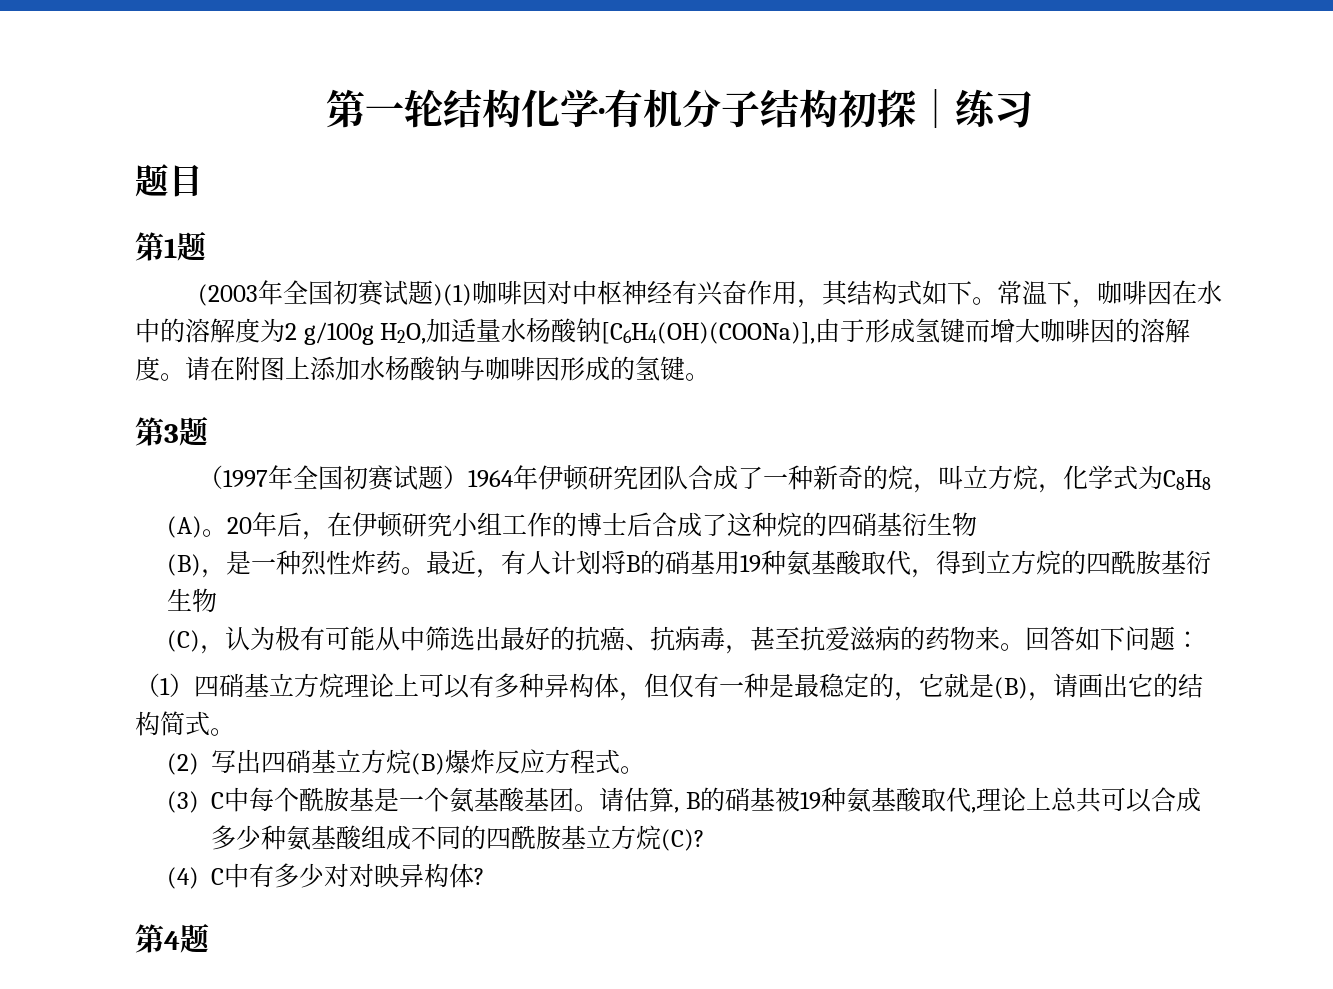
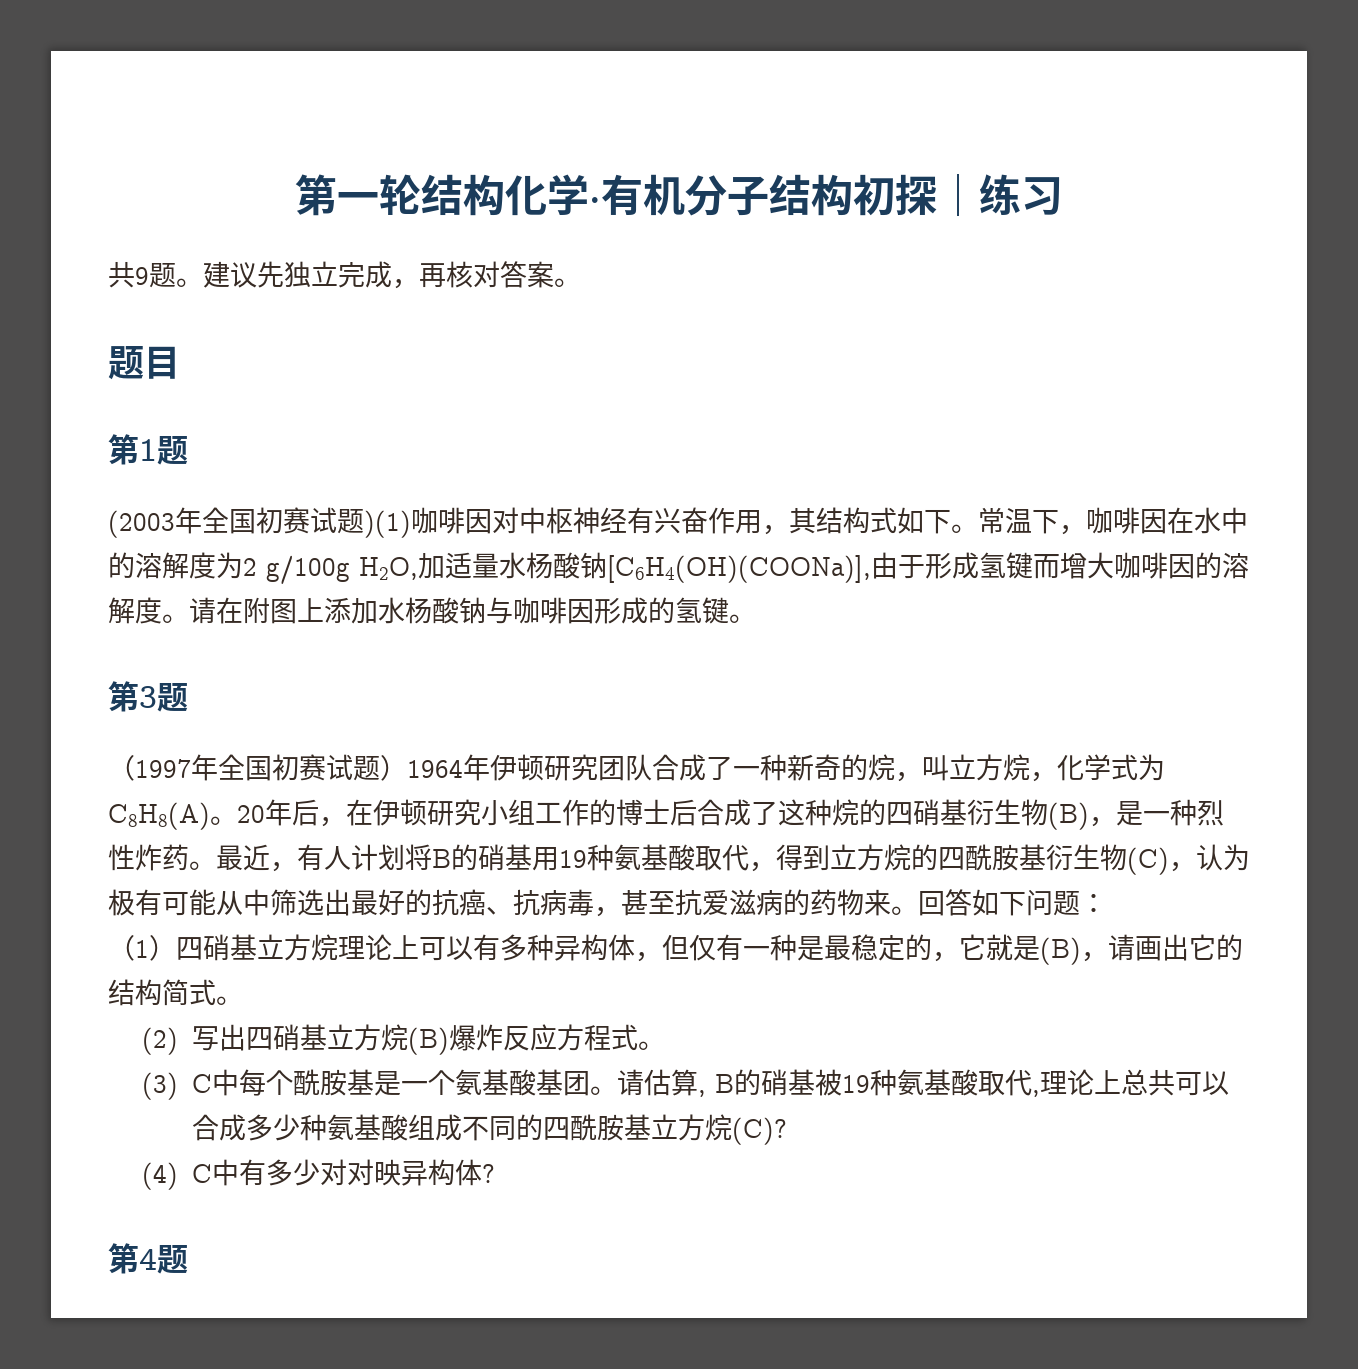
+ 共9题。建议先独立完成，再核对答案。
- （1997年全国初赛试题）1964年伊顿研究团队合成了一种新奇的烷，叫立方烷，化学式为C8H8
- (A)。
+ （1997年全国初赛试题）1964年伊顿研究团队合成了一种新奇的烷，叫立方烷，化学式为C8H8(A)。
- 20年后，在伊顿研究小组工作的博士后合成了这种烷的四硝基衍生物
- (B)，是一种烈性炸药。
+ 20年后，在伊顿研究小组工作的博士后合成了这种烷的四硝基衍生物(B)，是一种烈性炸药。
- 最近，有人计划将B的硝基用19种氨基酸取代，得到立方烷的四酰胺基衍生物
- (C)，认为极有可能从中筛选出最好的抗癌、抗病毒，甚至抗爱滋病的药物来。
+ 最近，有人计划将B的硝基用19种氨基酸取代，得到立方烷的四酰胺基衍生物(C)，认为极有可能从中筛选出最好的抗癌、抗病毒，甚至抗爱滋病的药物来。

